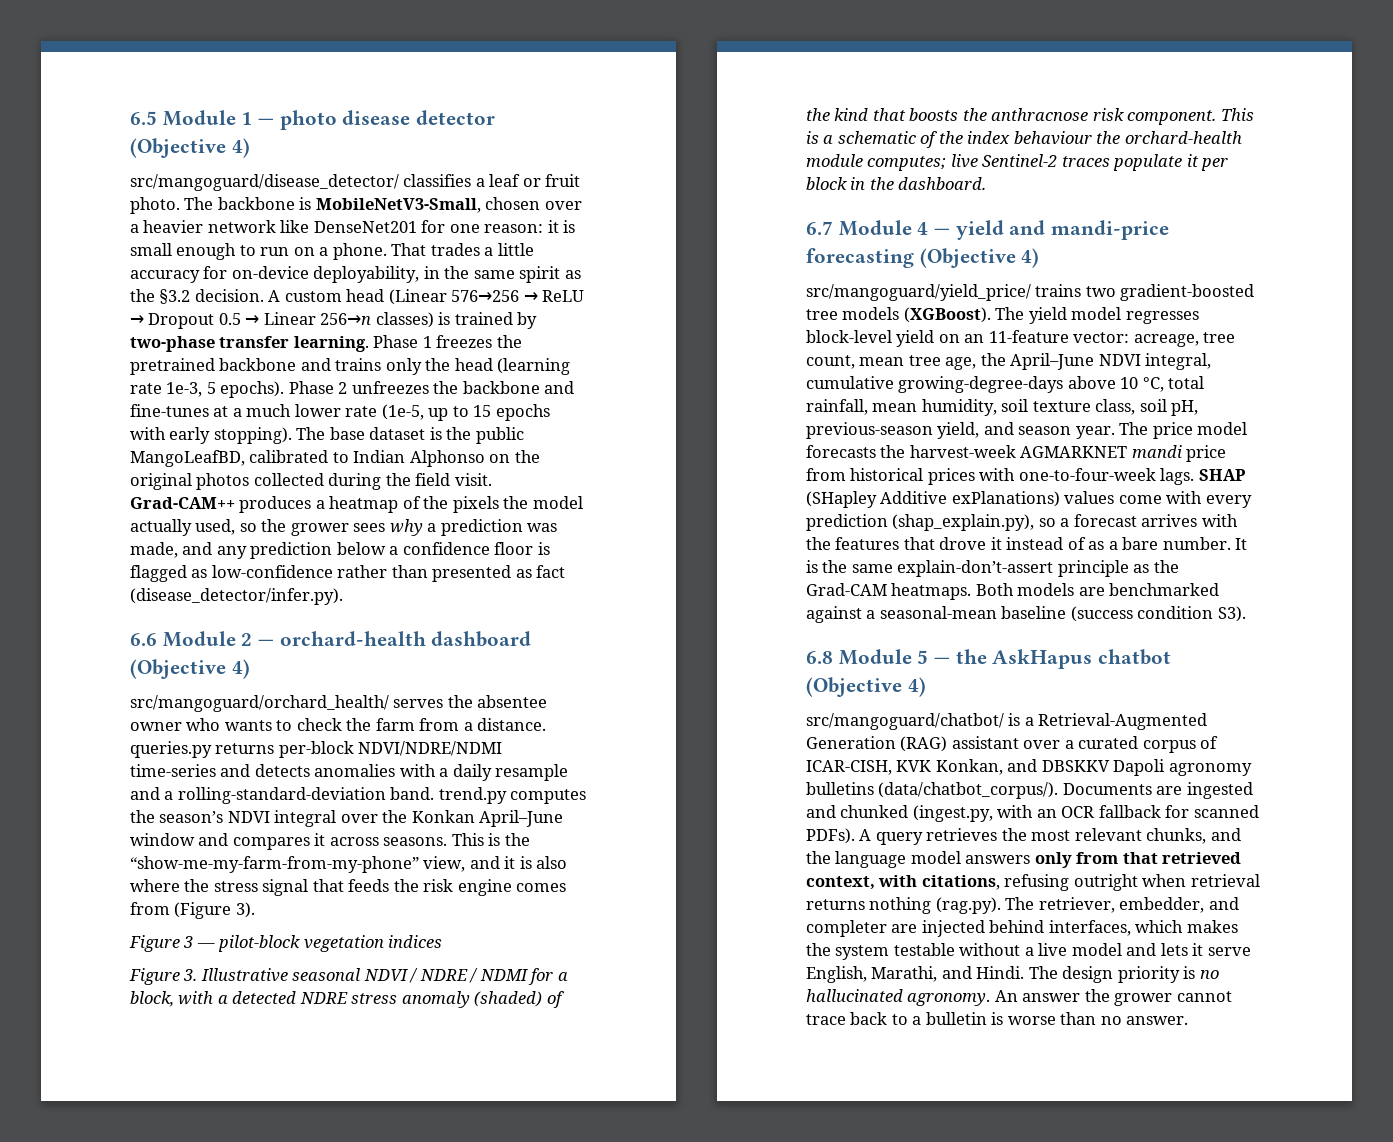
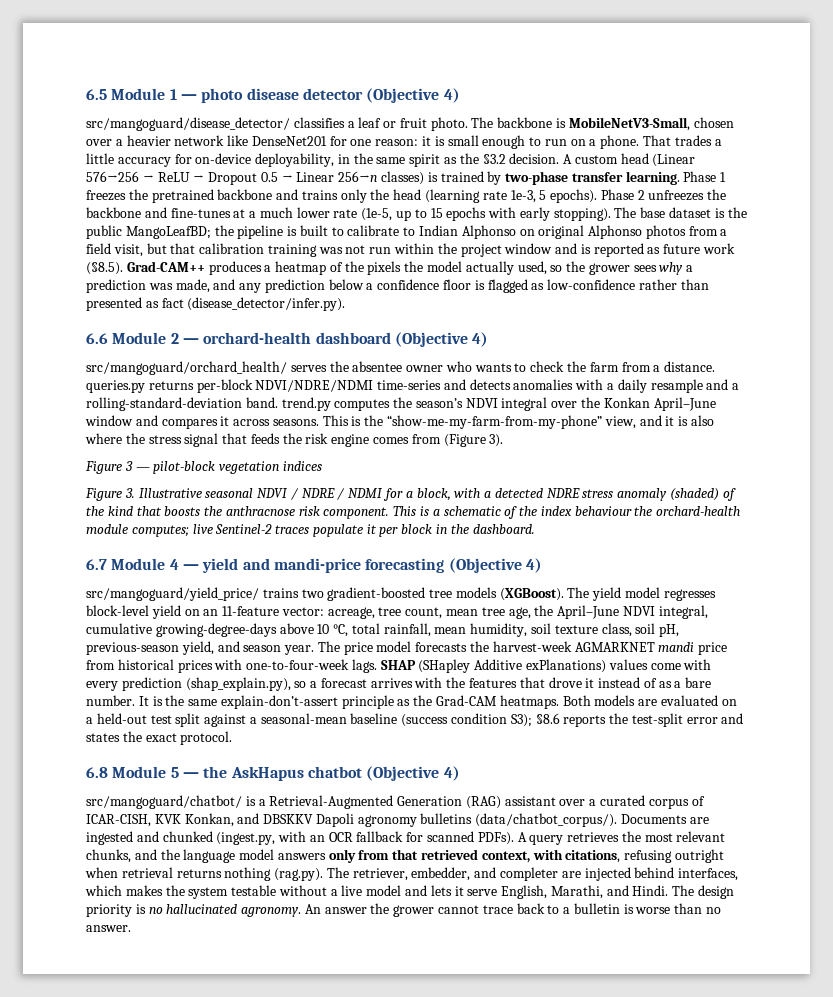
- The base dataset is the public MangoLeafBD, calibrated to Indian Alphonso on the original photos collected during the field visit. Grad-CAM++ produces a heatmap of the pixels the model actually used, so the grower sees why a prediction was made, and any prediction below a confidence floor is flagged as low-confidence rather than presented as fact (disease_detector/infer.py).
+ The base dataset is the public MangoLeafBD; the pipeline is built to calibrate to Indian Alphonso on original Alphonso photos from a field visit, but that calibration training was not run within the project window and is reported as future work (§8.5). Grad-CAM++ produces a heatmap of the pixels the model actually used, so the grower sees why a prediction was made, and any prediction below a confidence floor is flagged as low-confidence rather than presented as fact (disease_detector/infer.py).
- Both models are benchmarked against a seasonal-mean baseline (success condition S3).
+ Both models are evaluated on a held-out test split against a seasonal-mean baseline (success condition S3); §8.6 reports the test-split error and states the exact protocol.

